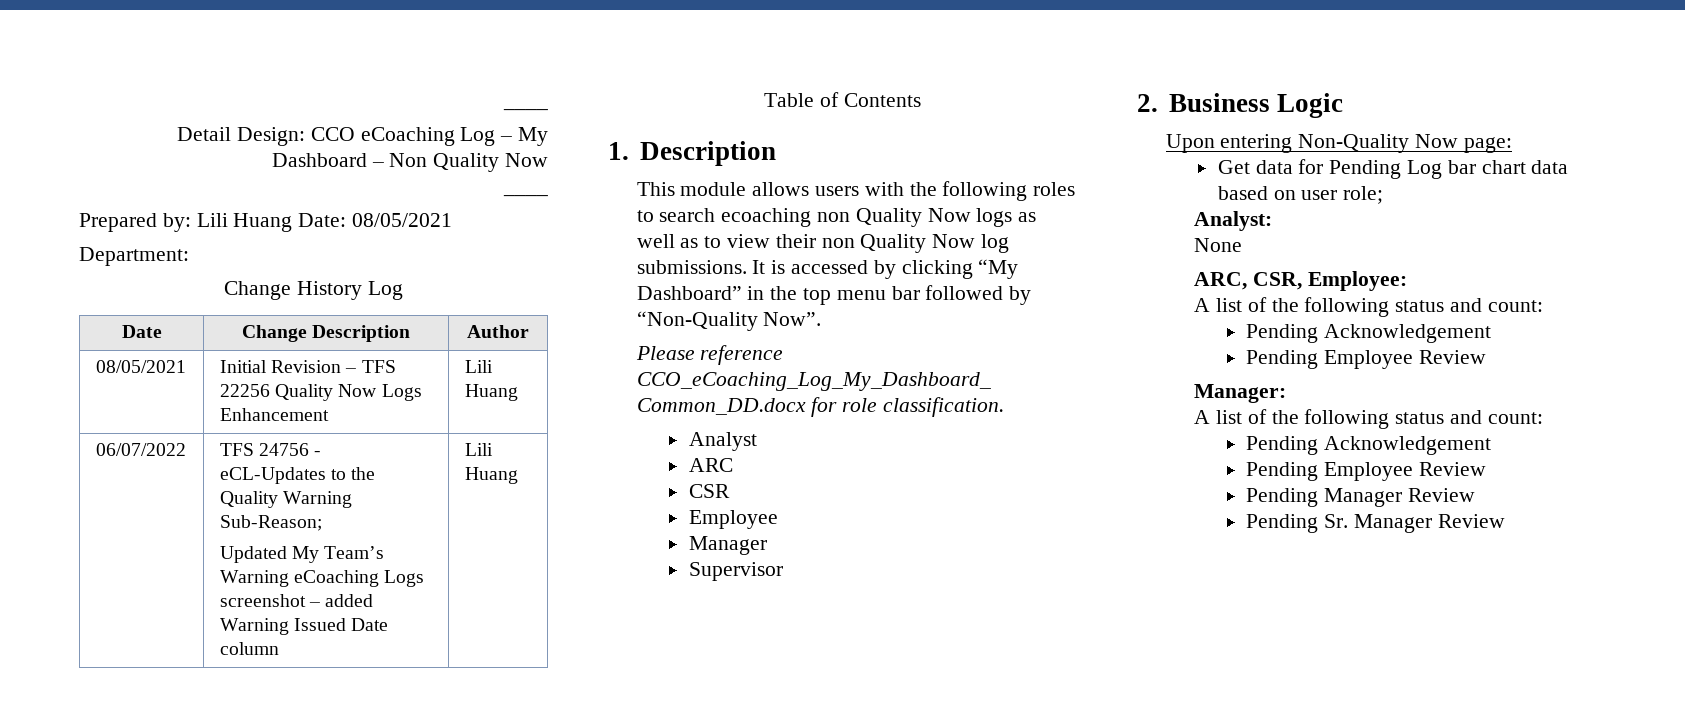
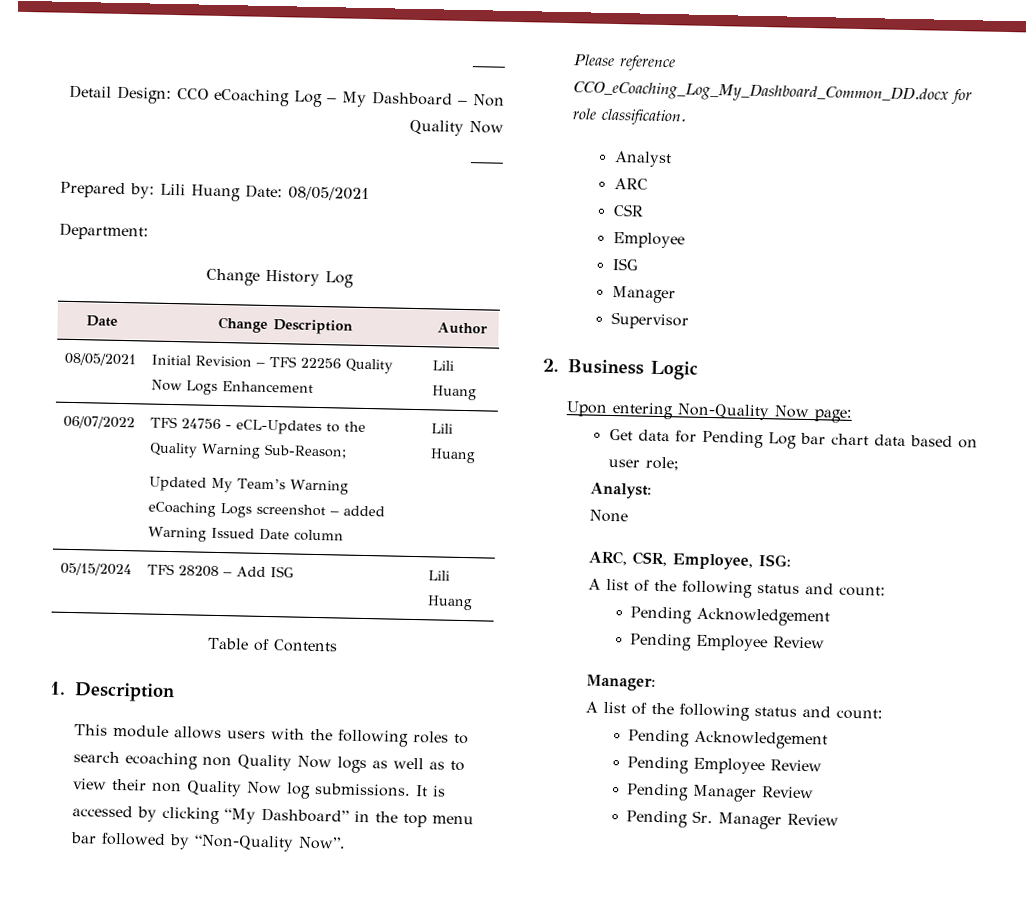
+ 05/15/2024 | TFS 28208 – Add ISG | Lili Huang
  CSR
  Employee
+ ISG
- ARC, CSR, Employee:
+ ARC, CSR, Employee, ISG:

